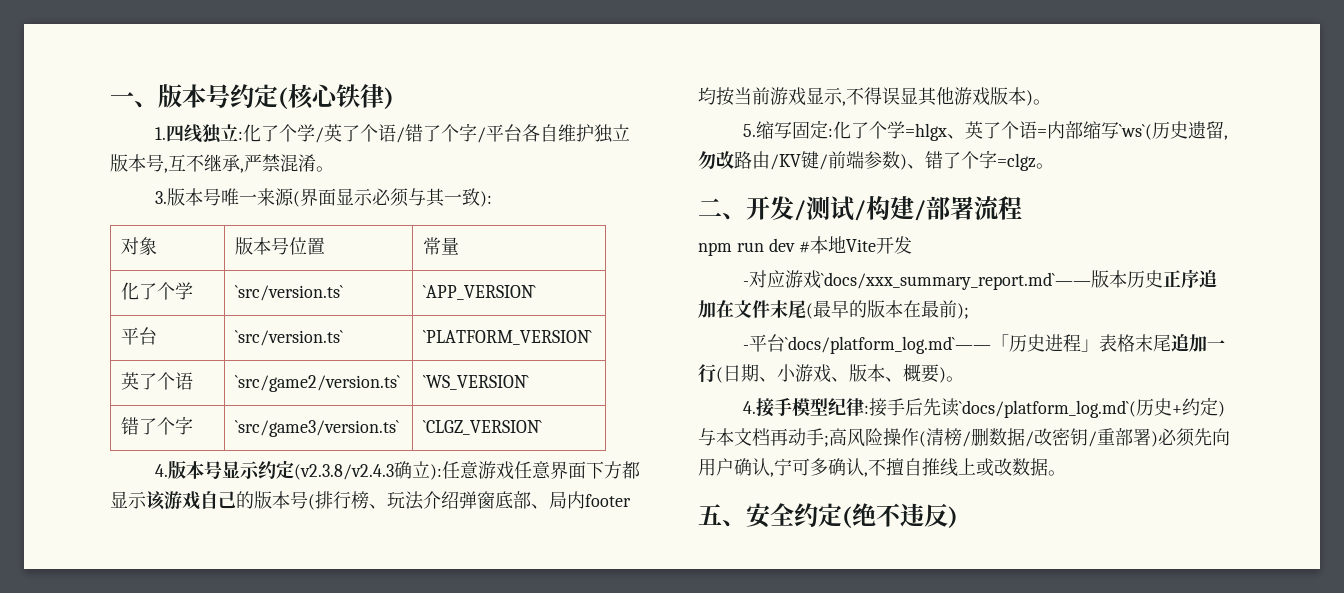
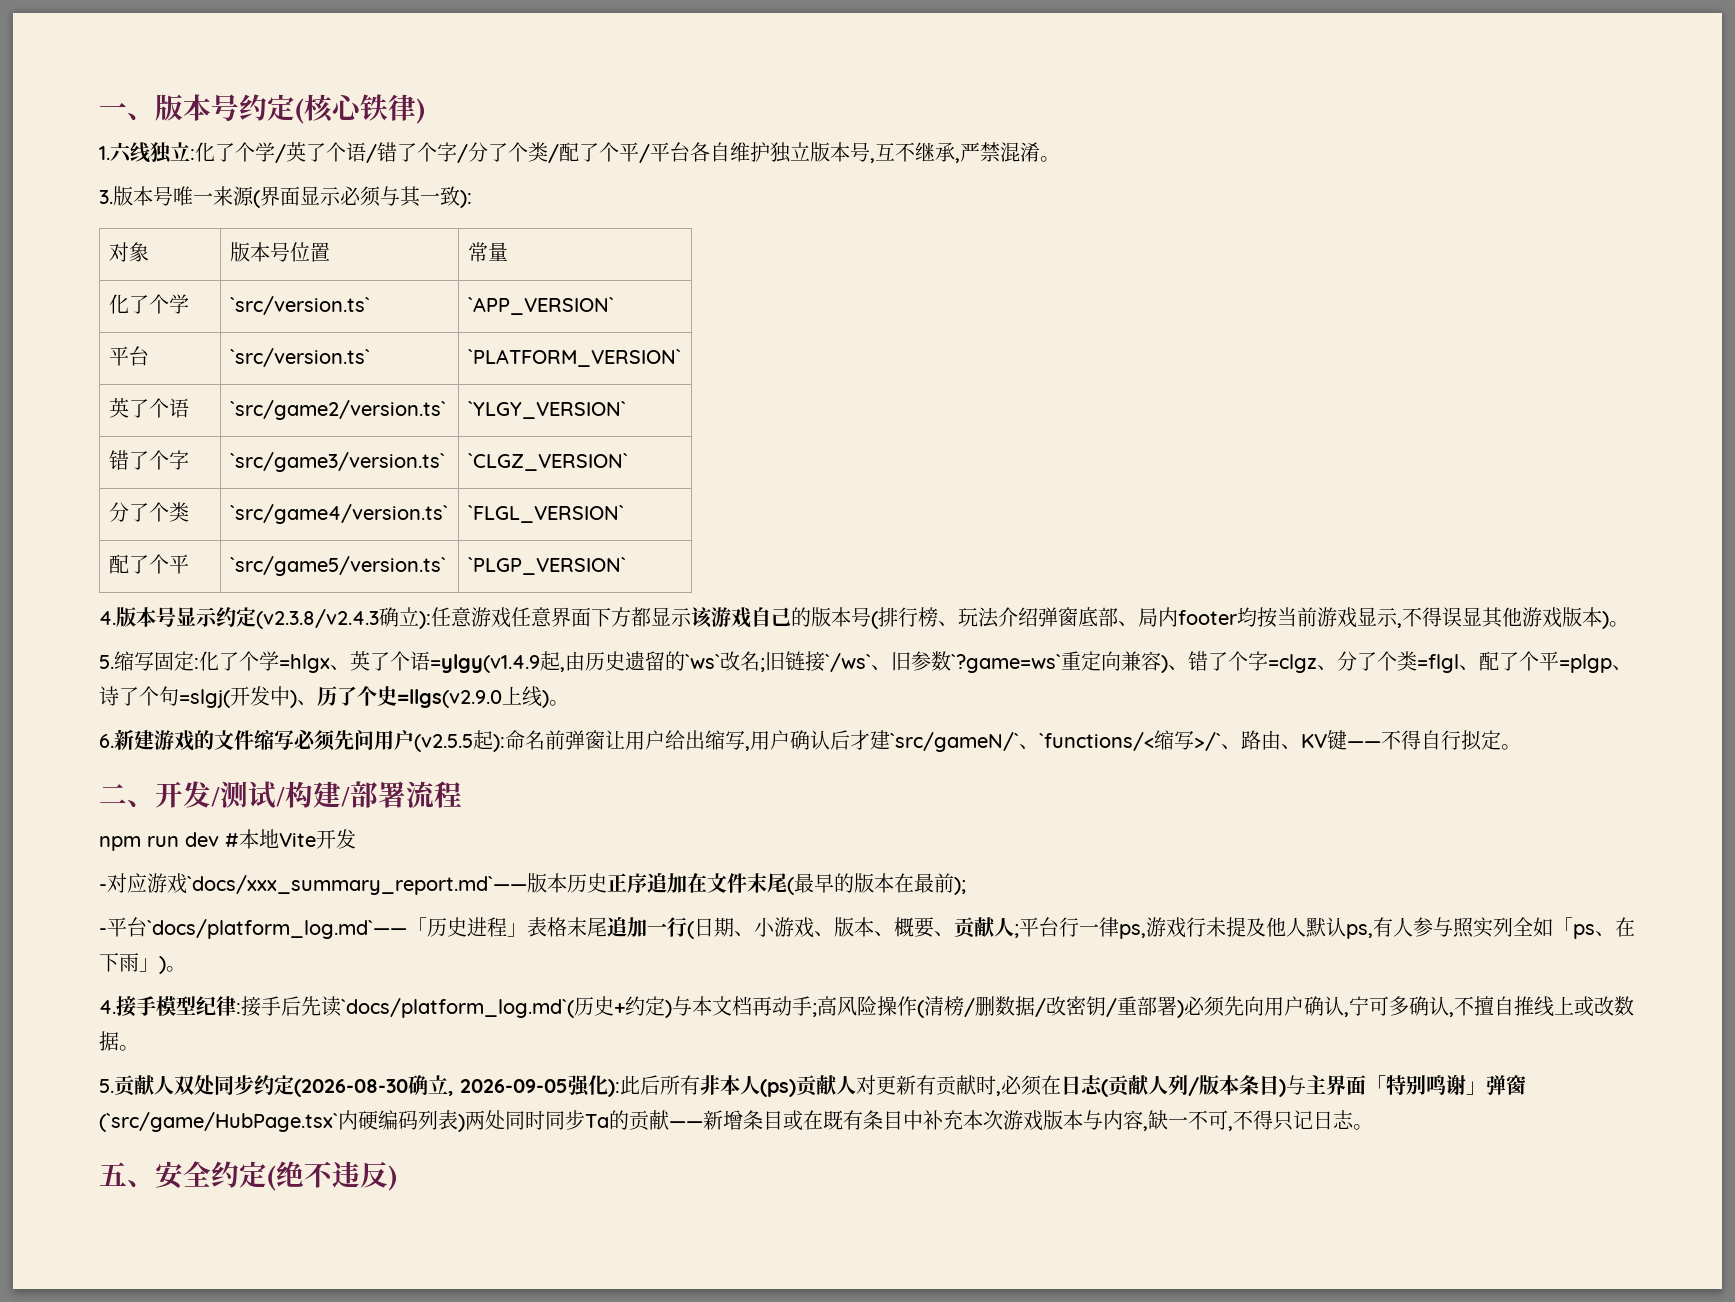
- 1.四线独立:化了个学/英了个语/错了个字/平台各自维护独立版本号,互不继承,严禁混淆。
+ 1.六线独立:化了个学/英了个语/错了个字/分了个类/配了个平/平台各自维护独立版本号,互不继承,严禁混淆。
- 英了个语 | `src/game2/version.ts` | `WS_VERSION`
+ 英了个语 | `src/game2/version.ts` | `YLGY_VERSION`
+ 分了个类 | `src/game4/version.ts` | `FLGL_VERSION`
+ 配了个平 | `src/game5/version.ts` | `PLGP_VERSION`
- 5.缩写固定:化了个学=hlgx、英了个语=内部缩写`ws`(历史遗留,勿改路由/KV键/前端参数)、错了个字=clgz。
+ 5.缩写固定:化了个学=hlgx、英了个语=ylgy(v1.4.9起,由历史遗留的`ws`改名;旧链接`/ws`、旧参数`?game=ws`重定向兼容)、错了个字=clgz、分了个类=flgl、配了个平=plgp、诗了个句=slgj(开发中)、历了个史=llgs(v2.9.0上线)。
+ 6.新建游戏的文件缩写必须先问用户(v2.5.5起):命名前弹窗让用户给出缩写,用户确认后才建`src/gameN/`、`functions/<缩写>/`、路由、KV键——不得自行拟定。
- -平台`docs/platform_log.md`——「历史进程」表格末尾追加一行(日期、小游戏、版本、概要)。
+ -平台`docs/platform_log.md`——「历史进程」表格末尾追加一行(日期、小游戏、版本、概要、贡献人;平台行一律ps,游戏行未提及他人默认ps,有人参与照实列全如「ps、在下雨」)。
+ 5.贡献人双处同步约定(2026-08-30确立, 2026-09-05强化):此后所有非本人(ps)贡献人对更新有贡献时,必须在日志(贡献人列/版本条目)与主界面「特别鸣谢」弹窗(`src/game/HubPage.tsx`内硬编码列表)两处同时同步Ta的贡献——新增条目或在既有条目中补充本次游戏版本与内容,缺一不可,不得只记日志。

